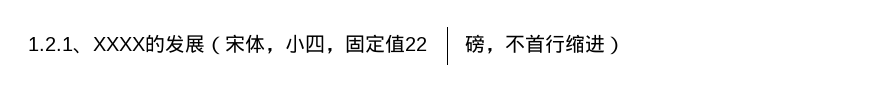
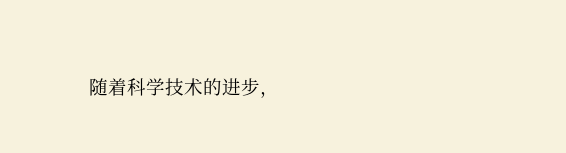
- 1.2.1、XXXX的发展（宋体，小四，固定值22磅，不首行缩进）
+ 随着科学技术的进步，

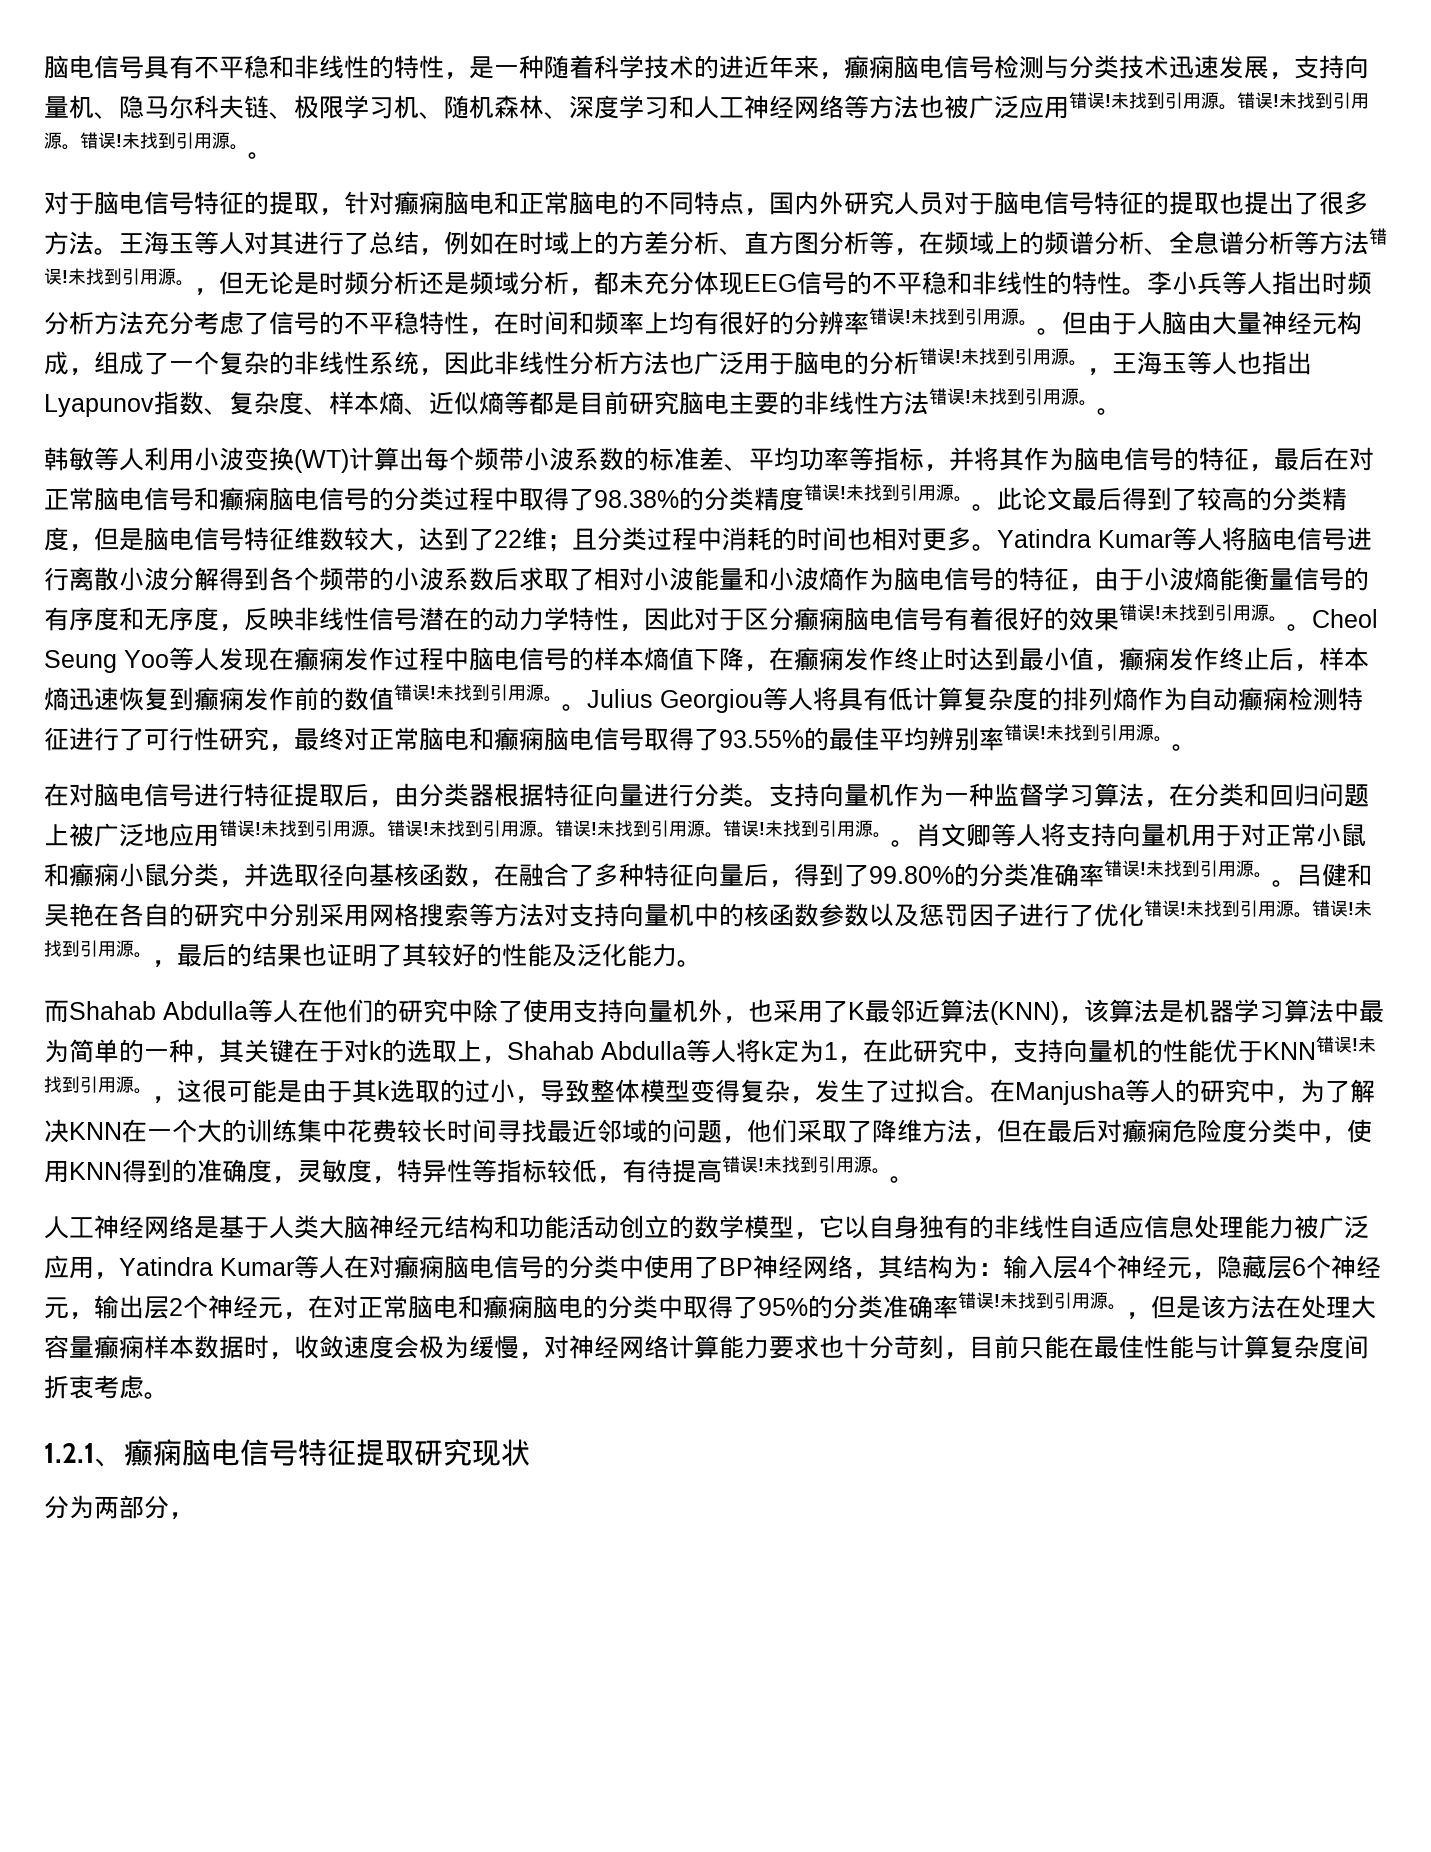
- 随着科学技术的进步，
+ 脑电信号具有不平稳和非线性的特性，是一种随着科学技术的进近年来，癫痫脑电信号检测与分类技术迅速发展，支持向量机、隐马尔科夫链、极限学习机、随机森林、深度学习和人工神经网络等方法也被广泛应用错误!未找到引用源。错误!未找到引用源。错误!未找到引用源。。
+ 对于脑电信号特征的提取，针对癫痫脑电和正常脑电的不同特点，国内外研究人员对于脑电信号特征的提取也提出了很多方法。王海玉等人对其进行了总结，例如在时域上的方差分析、直方图分析等，在频域上的频谱分析、全息谱分析等方法错误!未找到引用源。，但无论是时频分析还是频域分析，都未充分体现EEG信号的不平稳和非线性的特性。李小兵等人指出时频分析方法充分考虑了信号的不平稳特性，在时间和频率上均有很好的分辨率错误!未找到引用源。。但由于人脑由大量神经元构成，组成了一个复杂的非线性系统，因此非线性分析方法也广泛用于脑电的分析错误!未找到引用源。，王海玉等人也指出Lyapunov指数、复杂度、样本熵、近似熵等都是目前研究脑电主要的非线性方法错误!未找到引用源。。
+ 韩敏等人利用小波变换(WT)计算出每个频带小波系数的标准差、平均功率等指标，并将其作为脑电信号的特征，最后在对正常脑电信号和癫痫脑电信号的分类过程中取得了98.38%的分类精度错误!未找到引用源。。此论文最后得到了较高的分类精度，但是脑电信号特征维数较大，达到了22维；且分类过程中消耗的时间也相对更多。Yatindra Kumar等人将脑电信号进行离散小波分解得到各个频带的小波系数后求取了相对小波能量和小波熵作为脑电信号的特征，由于小波熵能衡量信号的有序度和无序度，反映非线性信号潜在的动力学特性，因此对于区分癫痫脑电信号有着很好的效果错误!未找到引用源。。Cheol Seung Yoo等人发现在癫痫发作过程中脑电信号的样本熵值下降，在癫痫发作终止时达到最小值，癫痫发作终止后，样本熵迅速恢复到癫痫发作前的数值错误!未找到引用源。。Julius Georgiou等人将具有低计算复杂度的排列熵作为自动癫痫检测特征进行了可行性研究，最终对正常脑电和癫痫脑电信号取得了93.55%的最佳平均辨别率错误!未找到引用源。。
+ 在对脑电信号进行特征提取后，由分类器根据特征向量进行分类。支持向量机作为一种监督学习算法，在分类和回归问题上被广泛地应用错误!未找到引用源。错误!未找到引用源。错误!未找到引用源。错误!未找到引用源。。肖文卿等人将支持向量机用于对正常小鼠和癫痫小鼠分类，并选取径向基核函数，在融合了多种特征向量后，得到了99.80%的分类准确率错误!未找到引用源。。吕健和吴艳在各自的研究中分别采用网格搜索等方法对支持向量机中的核函数参数以及惩罚因子进行了优化错误!未找到引用源。错误!未找到引用源。，最后的结果也证明了其较好的性能及泛化能力。
+ 而Shahab Abdulla等人在他们的研究中除了使用支持向量机外，也采用了K最邻近算法(KNN)，该算法是机器学习算法中最为简单的一种，其关键在于对k的选取上，Shahab Abdulla等人将k定为1，在此研究中，支持向量机的性能优于KNN错误!未找到引用源。，这很可能是由于其k选取的过小，导致整体模型变得复杂，发生了过拟合。在Manjusha等人的研究中，为了解决KNN在一个大的训练集中花费较长时间寻找最近邻域的问题，他们采取了降维方法，但在最后对癫痫危险度分类中，使用KNN得到的准确度，灵敏度，特异性等指标较低，有待提高错误!未找到引用源。。
+ 人工神经网络是基于人类大脑神经元结构和功能活动创立的数学模型，它以自身独有的非线性自适应信息处理能力被广泛应用，Yatindra Kumar等人在对癫痫脑电信号的分类中使用了BP神经网络，其结构为：输入层4个神经元，隐藏层6个神经元，输出层2个神经元，在对正常脑电和癫痫脑电的分类中取得了95%的分类准确率错误!未找到引用源。，但是该方法在处理大容量癫痫样本数据时，收敛速度会极为缓慢，对神经网络计算能力要求也十分苛刻，目前只能在最佳性能与计算复杂度间折衷考虑。
+ 1.2.1、癫痫脑电信号特征提取研究现状
+ 分为两部分，

